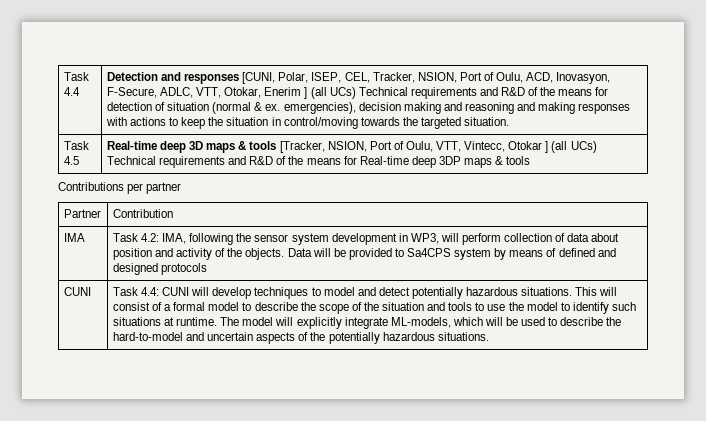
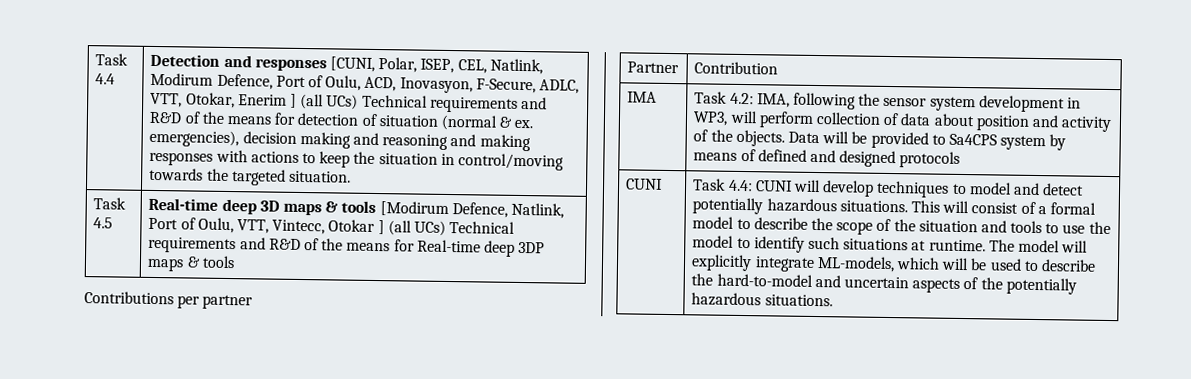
- Detection and responses [CUNI, Polar, ISEP, CEL, Tracker, NSION, Port of Oulu, ACD, Inovasyon, F-Secure, ADLC, VTT, Otokar, Enerim ] (all UCs) Technical requirements and R&D of the means for detection of situation (normal & ex. emergencies), decision making and reasoning and making responses with actions to keep the situation in control/moving towards the targeted situation.
+ Detection and responses [CUNI, Polar, ISEP, CEL, Natlink, Modirum Defence, Port of Oulu, ACD, Inovasyon, F-Secure, ADLC, VTT, Otokar, Enerim ] (all UCs) Technical requirements and R&D of the means for detection of situation (normal & ex. emergencies), decision making and reasoning and making responses with actions to keep the situation in control/moving towards the targeted situation.
- Task 4.5 | Real-time deep 3D maps & tools [Tracker, NSION, Port of Oulu, VTT, Vintecc, Otokar ] (all UCs) Technical requirements and R&D of the means for Real-time deep 3DP maps & tools
+ Task 4.5 | Real-time deep 3D maps & tools [Modirum Defence, Natlink, Port of Oulu, VTT, Vintecc, Otokar ] (all UCs) Technical requirements and R&D of the means for Real-time deep 3DP maps & tools

